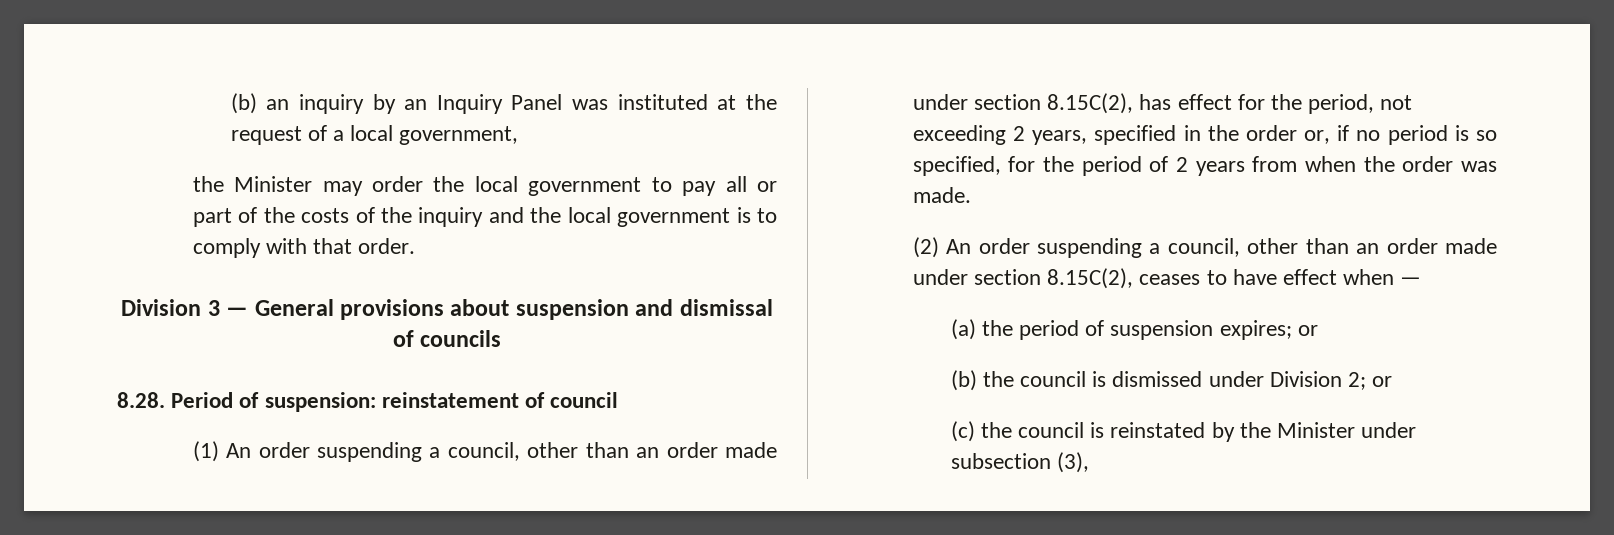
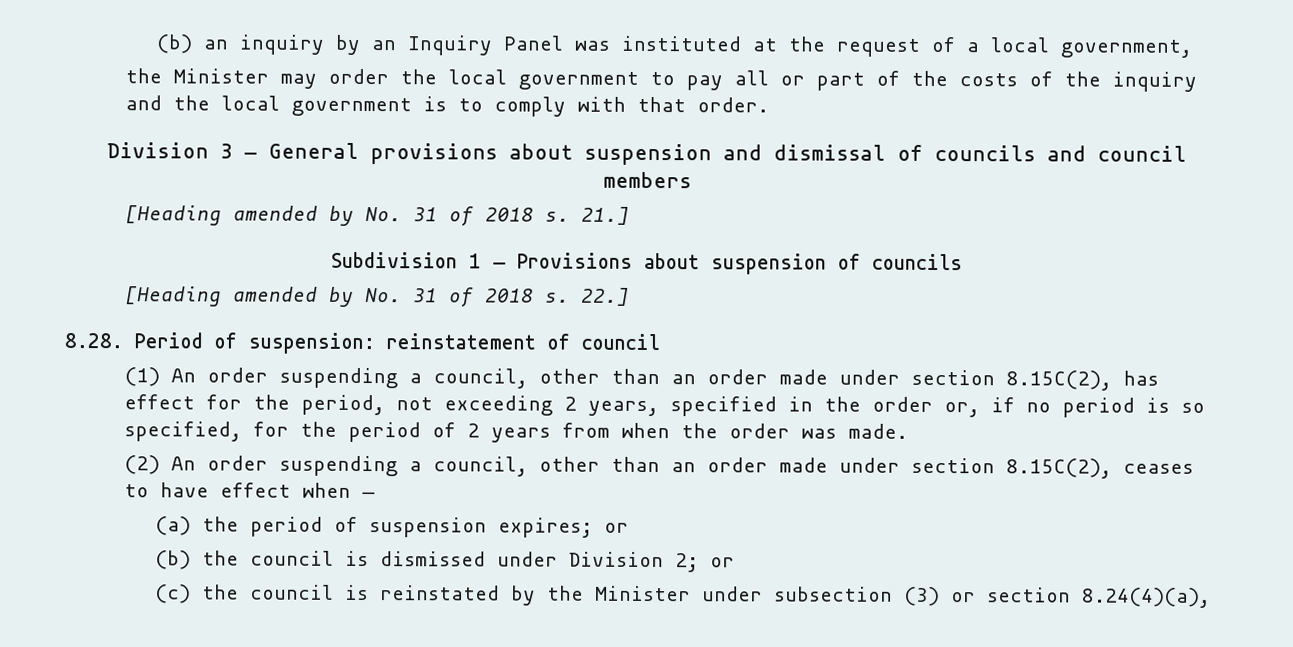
- Division 3 — General provisions about suspension and dismissal of councils
+ Division 3 — General provisions about suspension and dismissal of councils and council members
+ [Heading amended by No. 31 of 2018 s. 21.]
+ Subdivision 1 — Provisions about suspension of councils
+ [Heading amended by No. 31 of 2018 s. 22.]
- (c) the council is reinstated by the Minister under subsection (3),
+ (c) the council is reinstated by the Minister under subsection (3) or section 8.24(4)(a),

